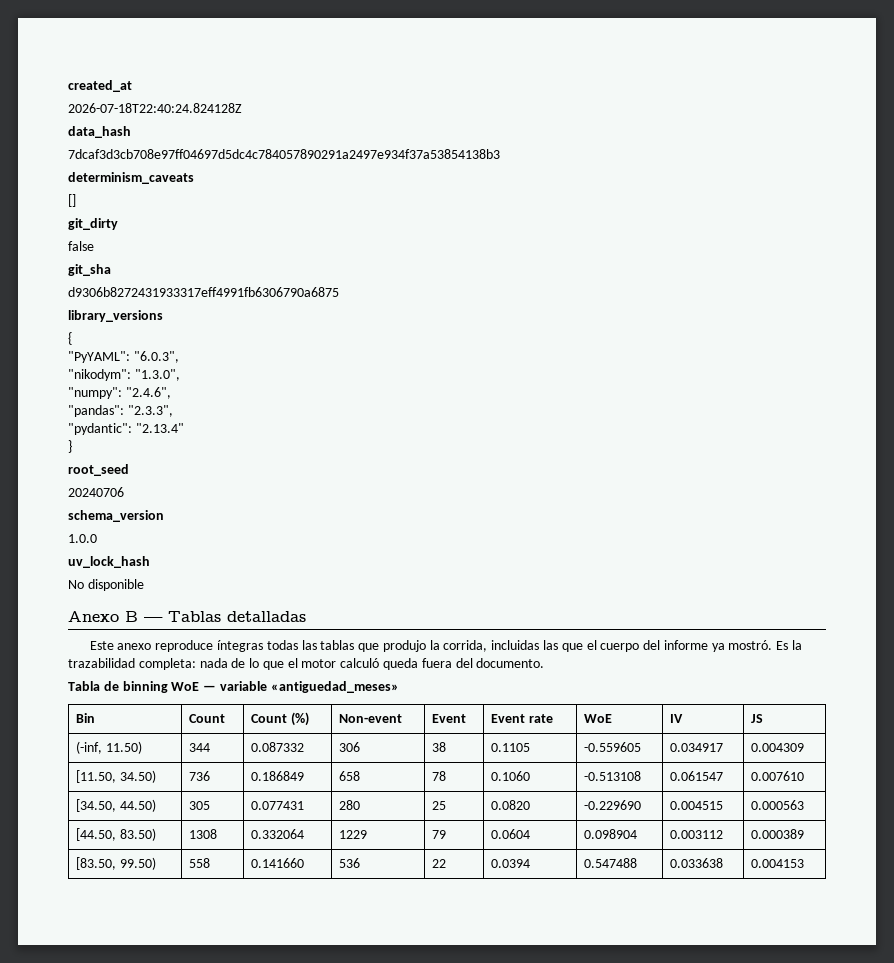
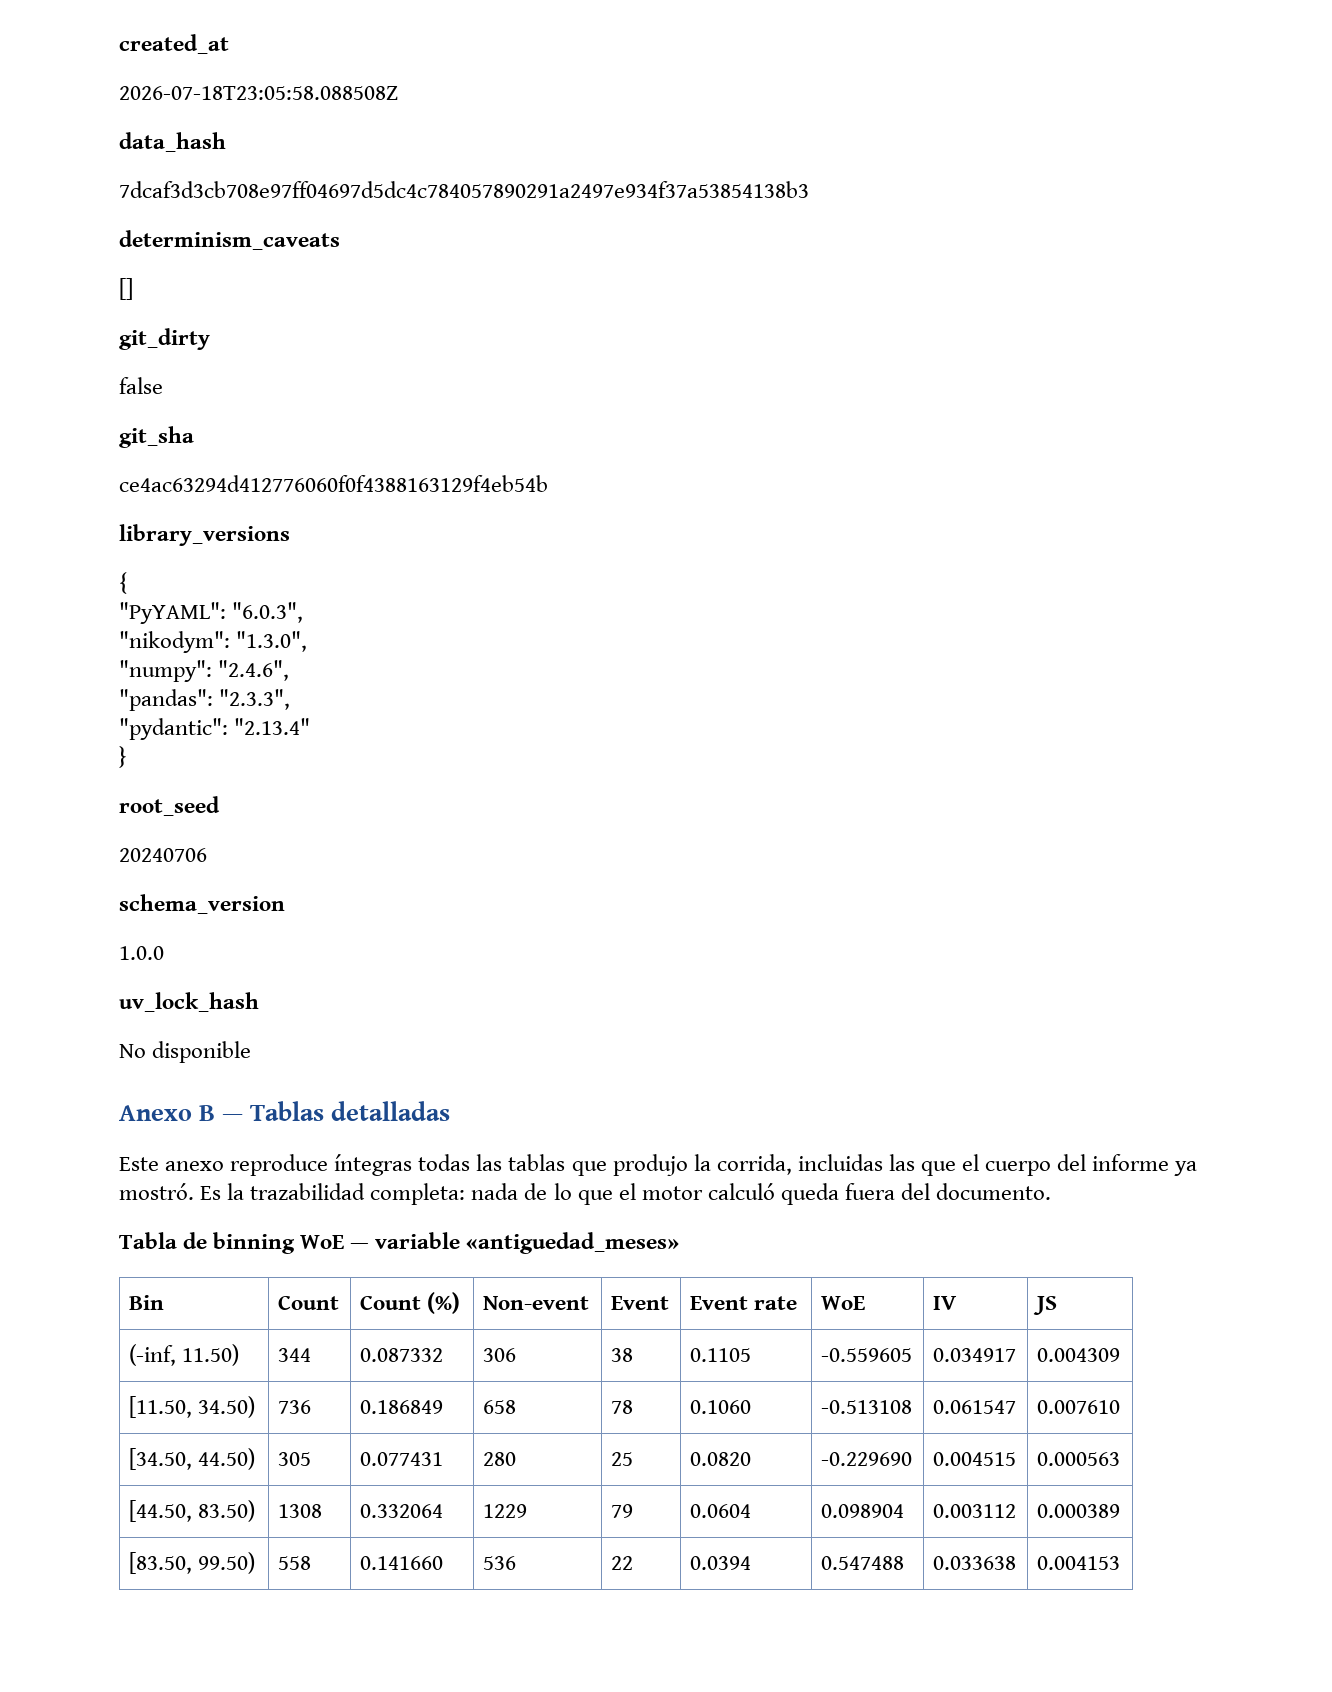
- 2026-07-18T22:40:24.824128Z
+ 2026-07-18T23:05:58.088508Z
- d9306b8272431933317eff4991fb6306790a6875
+ ce4ac63294d412776060f0f4388163129f4eb54b

